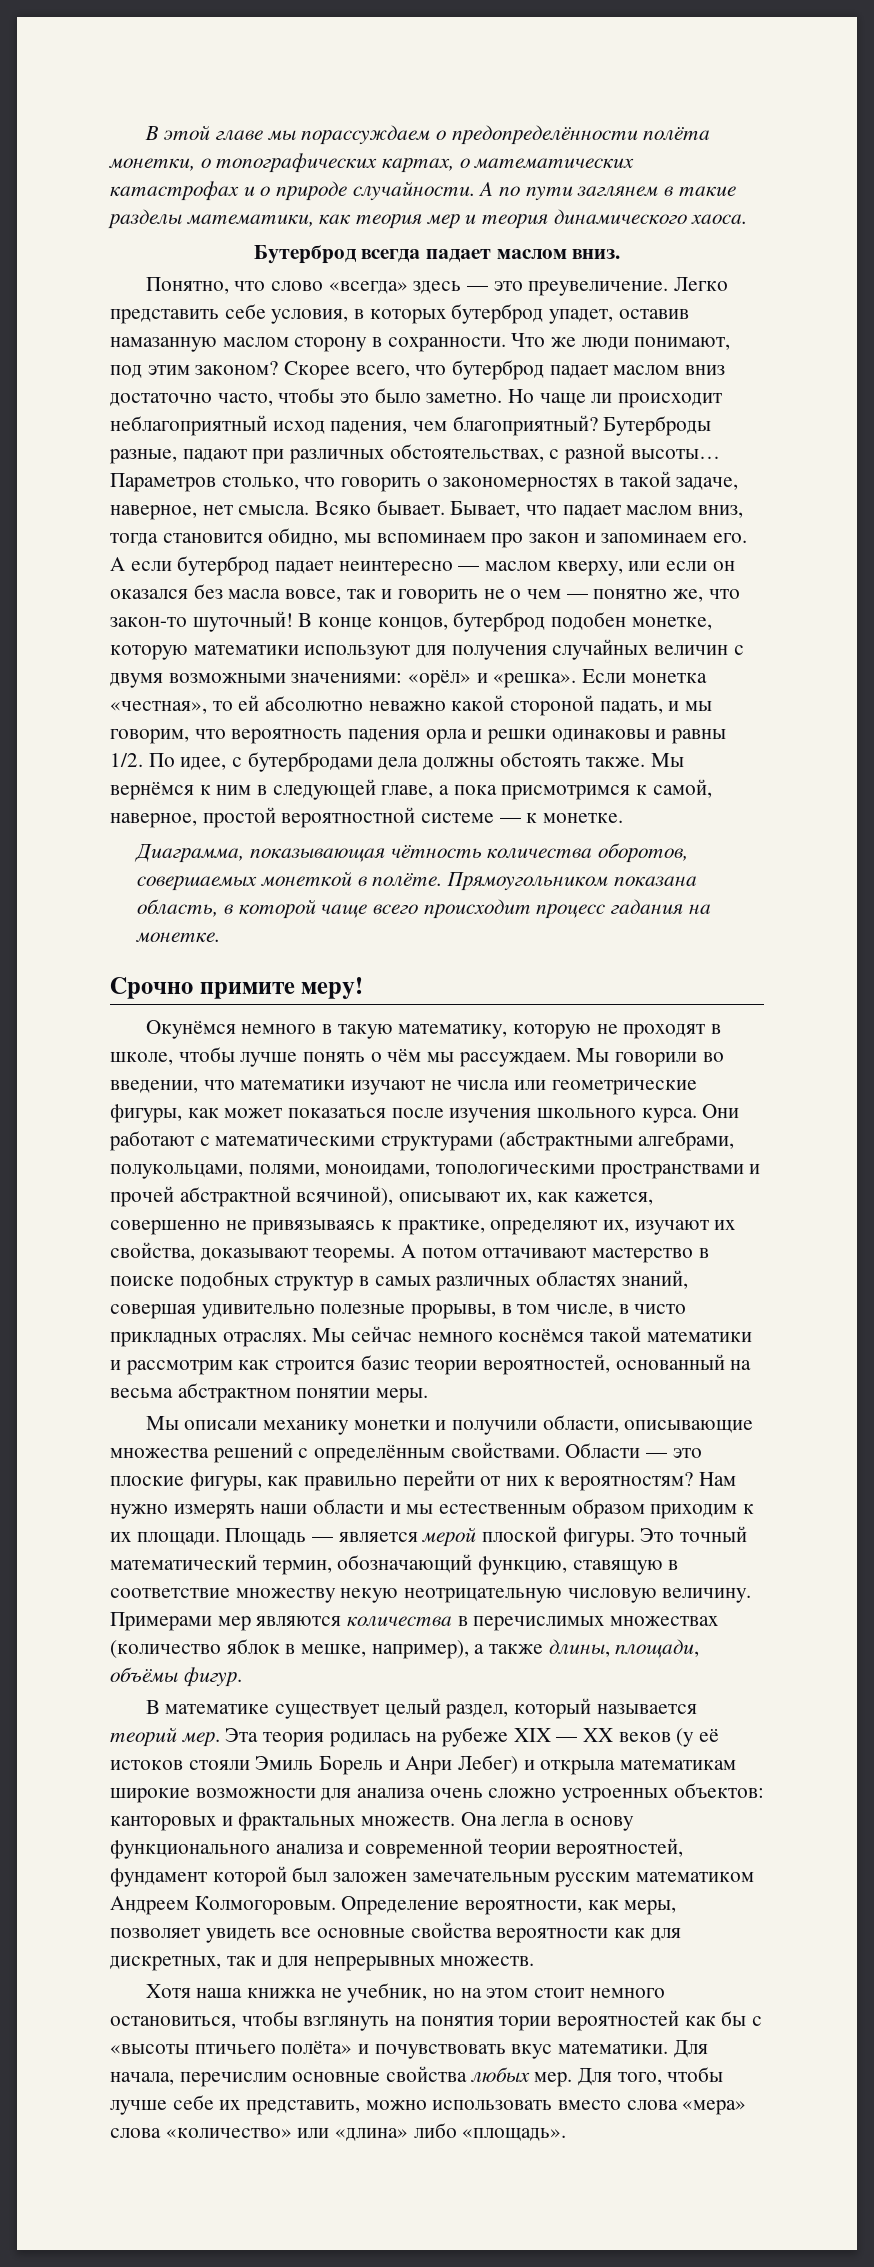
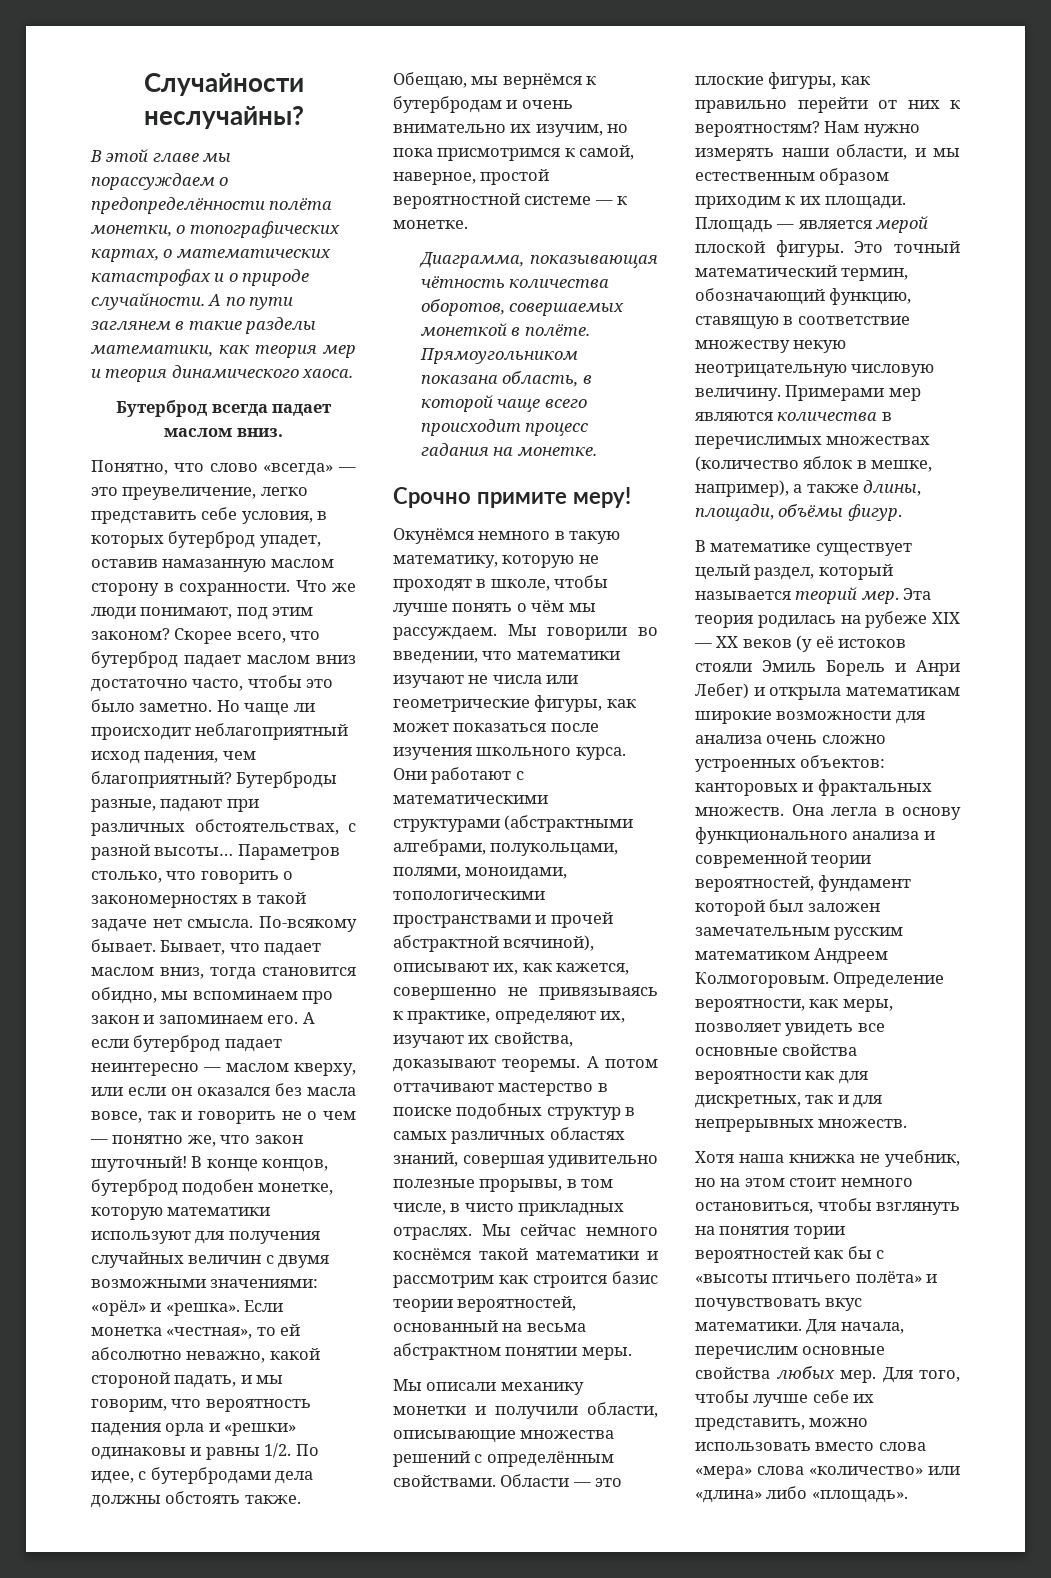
+ Случайности неслучайны?
- Понятно, что слово «всегда» здесь — это преувеличение. Легко представить себе условия, в которых бутерброд упадет, оставив намазанную маслом сторону в сохранности.
+ Понятно, что слово «всегда» — это преувеличение, легко представить себе условия, в которых бутерброд упадет, оставив намазанную маслом сторону в сохранности.
- Параметров столько, что говорить о закономерностях в такой задаче, наверное, нет смысла.
+ Параметров столько, что говорить о закономерностях в такой задаче нет смысла.
- Всяко бывает.
+ По-всякому бывает.
- А если бутерброд падает неинтересно — маслом кверху, или если он оказался без масла вовсе, так и говорить не о чем — понятно же, что закон-то шуточный!
+ А если бутерброд падает неинтересно — маслом кверху, или если он оказался без масла вовсе, так и говорить не о чем — понятно же, что закон шуточный!
- Если монетка «честная», то ей абсолютно неважно какой стороной падать, и мы говорим, что вероятность падения орла и решки одинаковы и равны 1/2.
+ Если монетка «честная», то ей абсолютно неважно, какой стороной падать, и мы говорим, что вероятность падения орла и «решки» одинаковы и равны 1/2.
- Мы вернёмся к ним в следующей главе, а пока присмотримся к самой, наверное, простой вероятностной системе — к монетке.
+ Обещаю, мы вернёмся к бутербродам и очень внимательно их изучим, но пока присмотримся к самой, наверное, простой вероятностной системе — к монетке.
- Нам нужно измерять наши области и мы естественным образом приходим к их площади.
+ Нам нужно измерять наши области, и мы естественным образом приходим к их площади.

